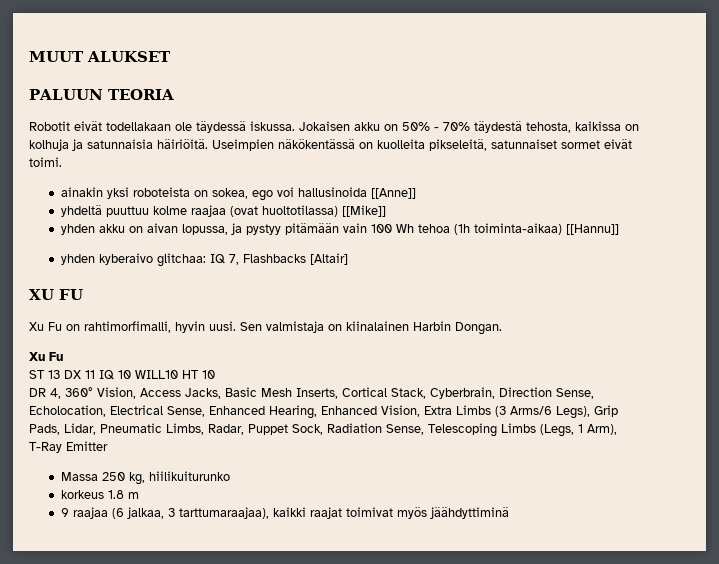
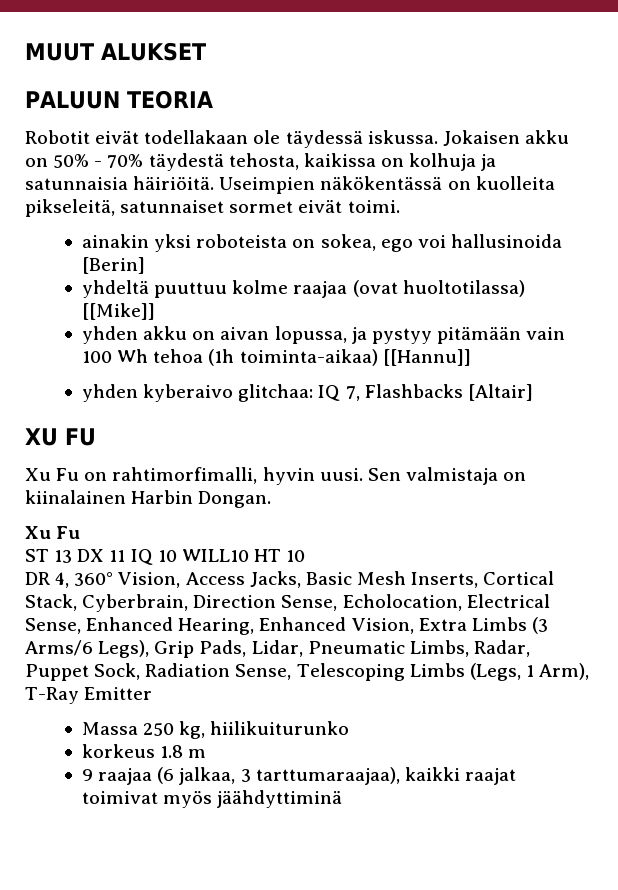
- ainakin yksi roboteista on sokea, ego voi hallusinoida [[Anne]]
+ ainakin yksi roboteista on sokea, ego voi hallusinoida [Berin]

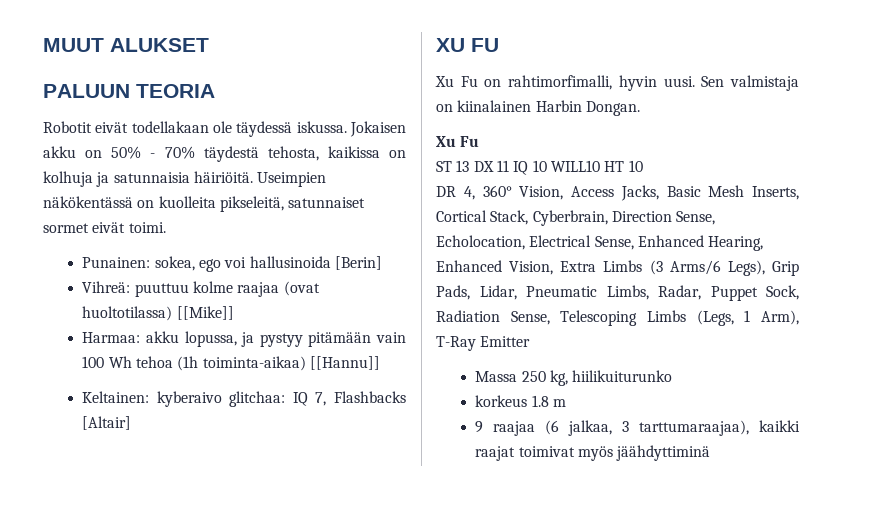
- ainakin yksi roboteista on sokea, ego voi hallusinoida [Berin]
+ Punainen: sokea, ego voi hallusinoida [Berin]
- yhdeltä puuttuu kolme raajaa (ovat huoltotilassa) [[Mike]]
+ Vihreä: puuttuu kolme raajaa (ovat huoltotilassa) [[Mike]]
- yhden akku on aivan lopussa, ja pystyy pitämään vain 100 Wh tehoa (1h toiminta-aikaa) [[Hannu]]
+ Harmaa: akku lopussa, ja pystyy pitämään vain 100 Wh tehoa (1h toiminta-aikaa) [[Hannu]]
- yhden kyberaivo glitchaa: IQ 7, Flashbacks [Altair]
+ Keltainen: kyberaivo glitchaa: IQ 7, Flashbacks [Altair]

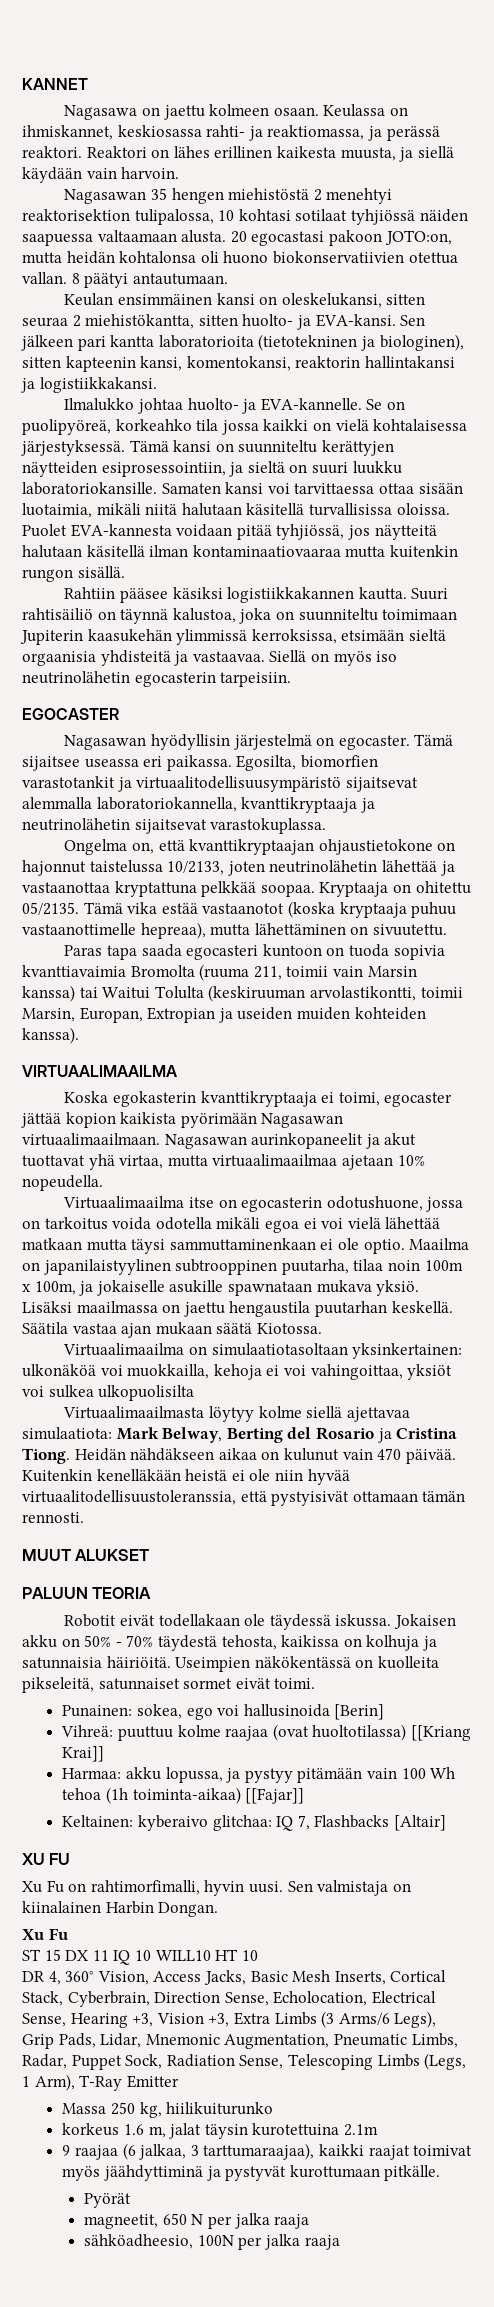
+ KANNET
+ Nagasawa on jaettu kolmeen osaan. Keulassa on ihmiskannet, keskiosassa rahti- ja reaktiomassa, ja perässä reaktori. Reaktori on lähes erillinen kaikesta muusta, ja siellä käydään vain harvoin.
+ Nagasawan 35 hengen miehistöstä 2 menehtyi reaktorisektion tulipalossa, 10 kohtasi sotilaat tyhjiössä näiden saapuessa valtaamaan alusta. 20 egocastasi pakoon JOTO:on, mutta heidän kohtalonsa oli huono biokonservatiivien otettua vallan. 8 päätyi antautumaan.
+ Keulan ensimmäinen kansi on oleskelukansi, sitten seuraa 2 miehistökantta, sitten huolto- ja EVA-kansi. Sen jälkeen pari kantta laboratorioita (tietotekninen ja biologinen), sitten kapteenin kansi, komentokansi, reaktorin hallintakansi ja logistiikkakansi.
+ Ilmalukko johtaa huolto- ja EVA-kannelle. Se on puolipyöreä, korkeahko tila jossa kaikki on vielä kohtalaisessa järjestyksessä. Tämä kansi on suunniteltu kerättyjen näytteiden esiprosessointiin, ja sieltä on suuri luukku laboratoriokansille. Samaten kansi voi tarvittaessa ottaa sisään luotaimia, mikäli niitä halutaan käsitellä turvallisissa oloissa. Puolet EVA-kannesta voidaan pitää tyhjiössä, jos näytteitä halutaan käsitellä ilman kontaminaatiovaaraa mutta kuitenkin rungon sisällä.
+ Rahtiin pääsee käsiksi logistiikkakannen kautta. Suuri rahtisäiliö on täynnä kalustoa, joka on suunniteltu toimimaan Jupiterin kaasukehän ylimmissä kerroksissa, etsimään sieltä orgaanisia yhdisteitä ja vastaavaa. Siellä on myös iso neutrinolähetin egocasterin tarpeisiin.
+ EGOCASTER
+ Nagasawan hyödyllisin järjestelmä on egocaster. Tämä sijaitsee useassa eri paikassa. Egosilta, biomorfien varastotankit ja virtuaalitodellisuusympäristö sijaitsevat alemmalla laboratoriokannella, kvanttikryptaaja ja neutrinolähetin sijaitsevat varastokuplassa.
+ Ongelma on, että kvanttikryptaajan ohjaustietokone on hajonnut taistelussa 10/2133, joten neutrinolähetin lähettää ja vastaanottaa kryptattuna pelkkää soopaa. Kryptaaja on ohitettu 05/2135. Tämä vika estää vastaanotot (koska kryptaaja puhuu vastaanottimelle hepreaa), mutta lähettäminen on sivuutettu.
+ Paras tapa saada egocasteri kuntoon on tuoda sopivia kvanttiavaimia Bromolta (ruuma 211, toimii vain Marsin kanssa) tai Waitui Tolulta (keskiruuman arvolastikontti, toimii Marsin, Europan, Extropian ja useiden muiden kohteiden kanssa).
+ VIRTUAALIMAAILMA
+ Koska egokasterin kvanttikryptaaja ei toimi, egocaster jättää kopion kaikista pyörimään Nagasawan virtuaalimaailmaan. Nagasawan aurinkopaneelit ja akut tuottavat yhä virtaa, mutta virtuaalimaailmaa ajetaan 10% nopeudella.
+ Virtuaalimaailma itse on egocasterin odotushuone, jossa on tarkoitus voida odotella mikäli egoa ei voi vielä lähettää matkaan mutta täysi sammuttaminenkaan ei ole optio. Maailma on japanilaistyylinen subtrooppinen puutarha, tilaa noin 100m x 100m, ja jokaiselle asukille spawnataan mukava yksiö. Lisäksi maailmassa on jaettu hengaustila puutarhan keskellä. Säätila vastaa ajan mukaan säätä Kiotossa.
+ Virtuaalimaailma on simulaatiotasoltaan yksinkertainen: ulkonäköä voi muokkailla, kehoja ei voi vahingoittaa, yksiöt voi sulkea ulkopuolisilta
+ Virtuaalimaailmasta löytyy kolme siellä ajettavaa simulaatiota: Mark Belway, Berting del Rosario ja Cristina Tiong. Heidän nähdäkseen aikaa on kulunut vain 470 päivää. Kuitenkin kenelläkään heistä ei ole niin hyvää virtuaalitodellisuustoleranssia, että pystyisivät ottamaan tämän rennosti.
- Vihreä: puuttuu kolme raajaa (ovat huoltotilassa) [[Mike]]
+ Vihreä: puuttuu kolme raajaa (ovat huoltotilassa) [[Kriang Krai]]
- Harmaa: akku lopussa, ja pystyy pitämään vain 100 Wh tehoa (1h toiminta-aikaa) [[Hannu]]
+ Harmaa: akku lopussa, ja pystyy pitämään vain 100 Wh tehoa (1h toiminta-aikaa) [[Fajar]]
- ST 13 DX 11 IQ 10 WILL10 HT 10
+ ST 15 DX 11 IQ 10 WILL10 HT 10
- DR 4, 360° Vision, Access Jacks, Basic Mesh Inserts, Cortical Stack, Cyberbrain, Direction Sense, Echolocation, Electrical Sense, Enhanced Hearing, Enhanced Vision, Extra Limbs (3 Arms/6 Legs), Grip Pads, Lidar, Pneumatic Limbs, Radar, Puppet Sock, Radiation Sense, Telescoping Limbs (Legs, 1 Arm), T-Ray Emitter
+ DR 4, 360° Vision, Access Jacks, Basic Mesh Inserts, Cortical Stack, Cyberbrain, Direction Sense, Echolocation, Electrical Sense, Hearing +3, Vision +3, Extra Limbs (3 Arms/6 Legs), Grip Pads, Lidar, Mnemonic Augmentation, Pneumatic Limbs, Radar, Puppet Sock, Radiation Sense, Telescoping Limbs (Legs, 1 Arm), T-Ray Emitter
- korkeus 1.8 m
+ korkeus 1.6 m, jalat täysin kurotettuina 2.1m
- 9 raajaa (6 jalkaa, 3 tarttumaraajaa), kaikki raajat toimivat myös jäähdyttiminä
+ 9 raajaa (6 jalkaa, 3 tarttumaraajaa), kaikki raajat toimivat myös jäähdyttiminä ja pystyvät kurottumaan pitkälle.
+ Pyörät
+ magneetit, 650 N per jalka raaja
+ sähköadheesio, 100N per jalka raaja

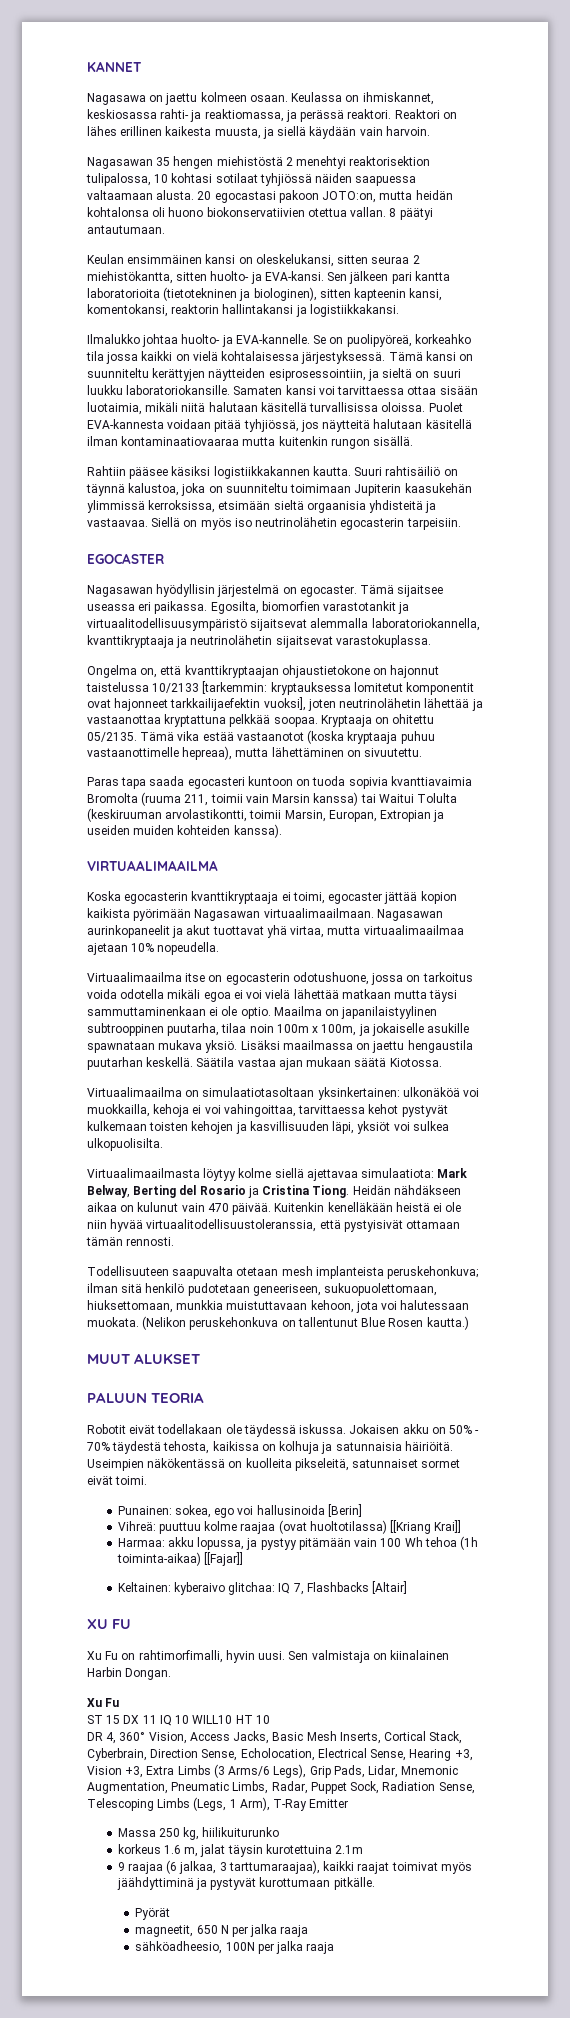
- Ongelma on, että kvanttikryptaajan ohjaustietokone on hajonnut taistelussa 10/2133, joten neutrinolähetin lähettää ja vastaanottaa kryptattuna pelkkää soopaa.
+ Ongelma on, että kvanttikryptaajan ohjaustietokone on hajonnut taistelussa 10/2133 [tarkemmin: kryptauksessa lomitetut komponentit ovat hajonneet tarkkailijaefektin vuoksi], joten neutrinolähetin lähettää ja vastaanottaa kryptattuna pelkkää soopaa.
- Koska egokasterin kvanttikryptaaja ei toimi, egocaster jättää kopion kaikista pyörimään Nagasawan virtuaalimaailmaan.
+ Koska egocasterin kvanttikryptaaja ei toimi, egocaster jättää kopion kaikista pyörimään Nagasawan virtuaalimaailmaan.
- Virtuaalimaailma on simulaatiotasoltaan yksinkertainen: ulkonäköä voi muokkailla, kehoja ei voi vahingoittaa, yksiöt voi sulkea ulkopuolisilta
+ Virtuaalimaailma on simulaatiotasoltaan yksinkertainen: ulkonäköä voi muokkailla, kehoja ei voi vahingoittaa, tarvittaessa kehot pystyvät kulkemaan toisten kehojen ja kasvillisuuden läpi, yksiöt voi sulkea ulkopuolisilta.
+ Todellisuuteen saapuvalta otetaan mesh implanteista peruskehonkuva; ilman sitä henkilö pudotetaan geneeriseen, sukuopuolettomaan, hiuksettomaan, munkkia muistuttavaan kehoon, jota voi halutessaan muokata. (Nelikon peruskehonkuva on tallentunut Blue Rosen kautta.)

